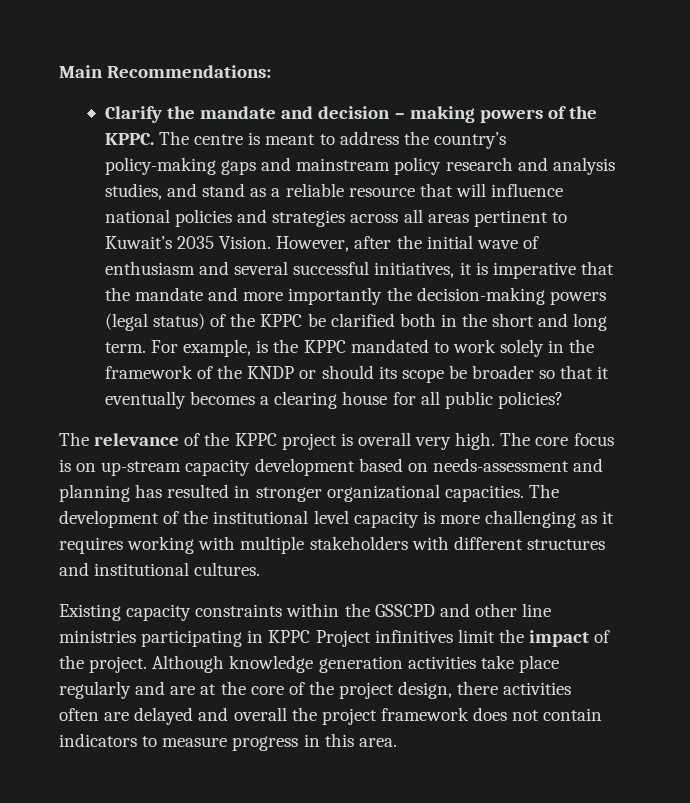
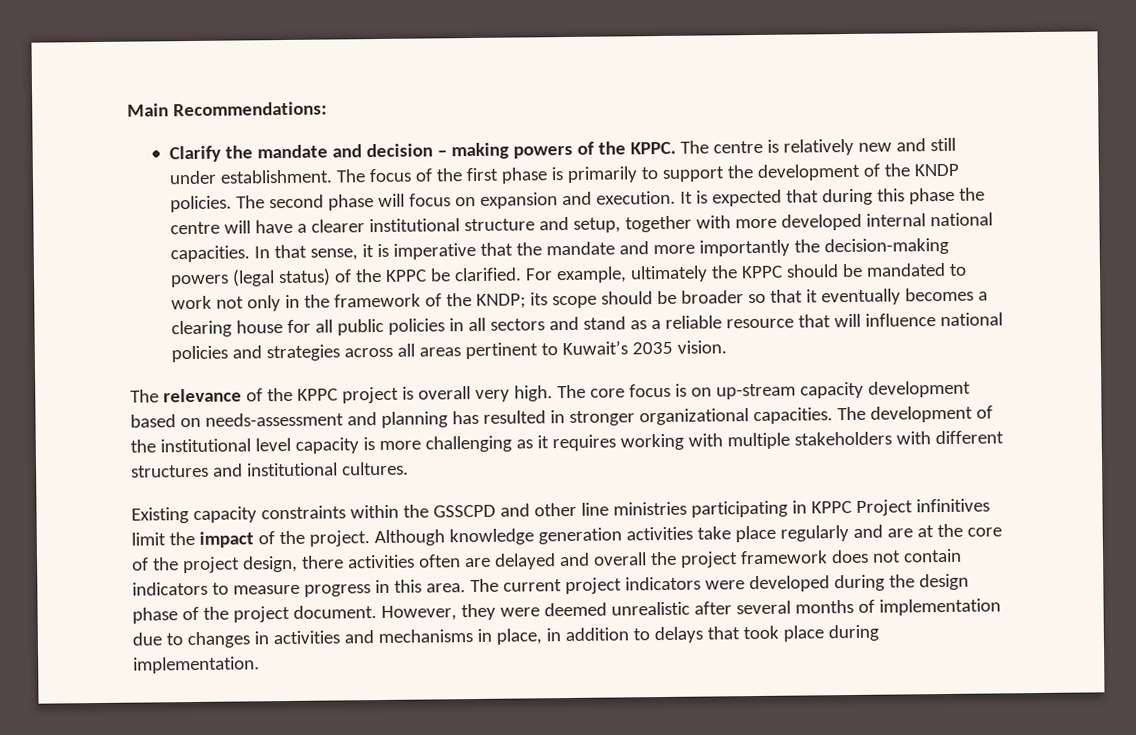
- The centre is meant to address the country’s policy-making gaps and mainstream policy research and analysis studies, and stand as a reliable resource that will influence national policies and strategies across all areas pertinent to Kuwait’s 2035 Vision. However, after the initial wave of enthusiasm and several successful initiatives, it is imperative that the mandate and more importantly the decision-making powers (legal status) of the KPPC be clarified both in the short and long term. For example, is the KPPC mandated to work solely in the framework of the KNDP or should its scope be broader so that it eventually becomes a clearing house for all public policies?
+ The centre is relatively new and still under establishment. The focus of the first phase is primarily to support the development of the KNDP policies. The second phase will focus on expansion and execution. It is expected that during this phase the centre will have a clearer institutional structure and setup, together with more developed internal national capacities. In that sense, it is imperative that the mandate and more importantly the decision-making powers (legal status) of the KPPC be clarified. For example, ultimately the KPPC should be mandated to work not only in the framework of the KNDP; its scope should be broader so that it eventually becomes a clearing house for all public policies in all sectors and stand as a reliable resource that will influence national policies and strategies across all areas pertinent to Kuwait’s 2035 vision.
+ The current project indicators were developed during the design phase of the project document. However, they were deemed unrealistic after several months of implementation due to changes in activities and mechanisms in place, in addition to delays that took place during implementation.

